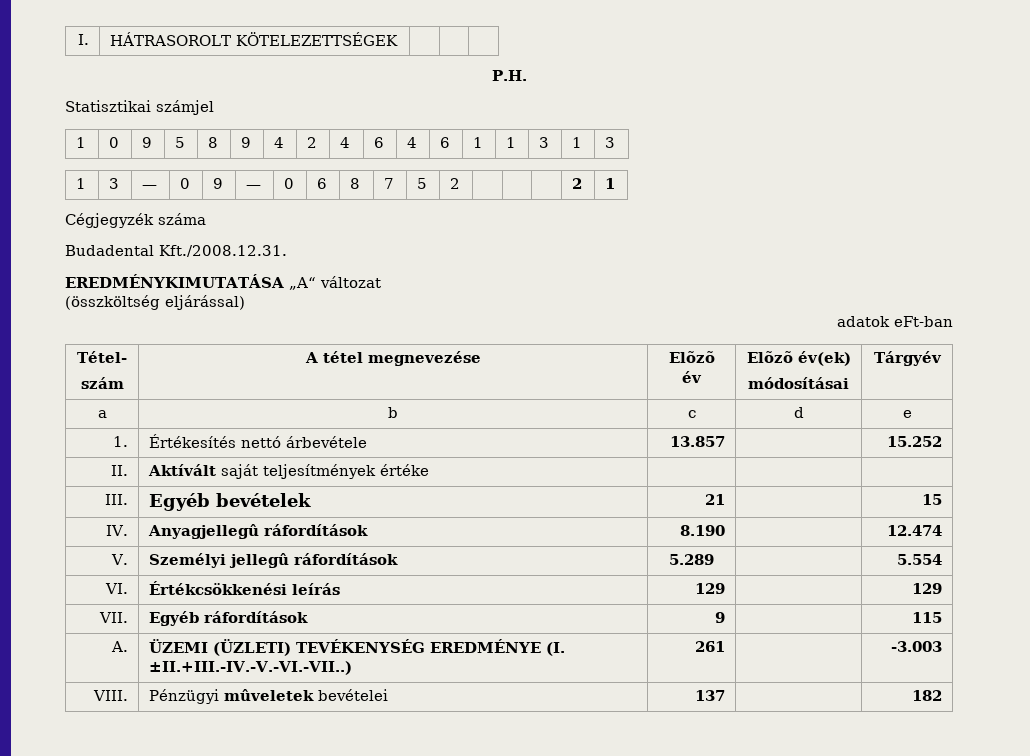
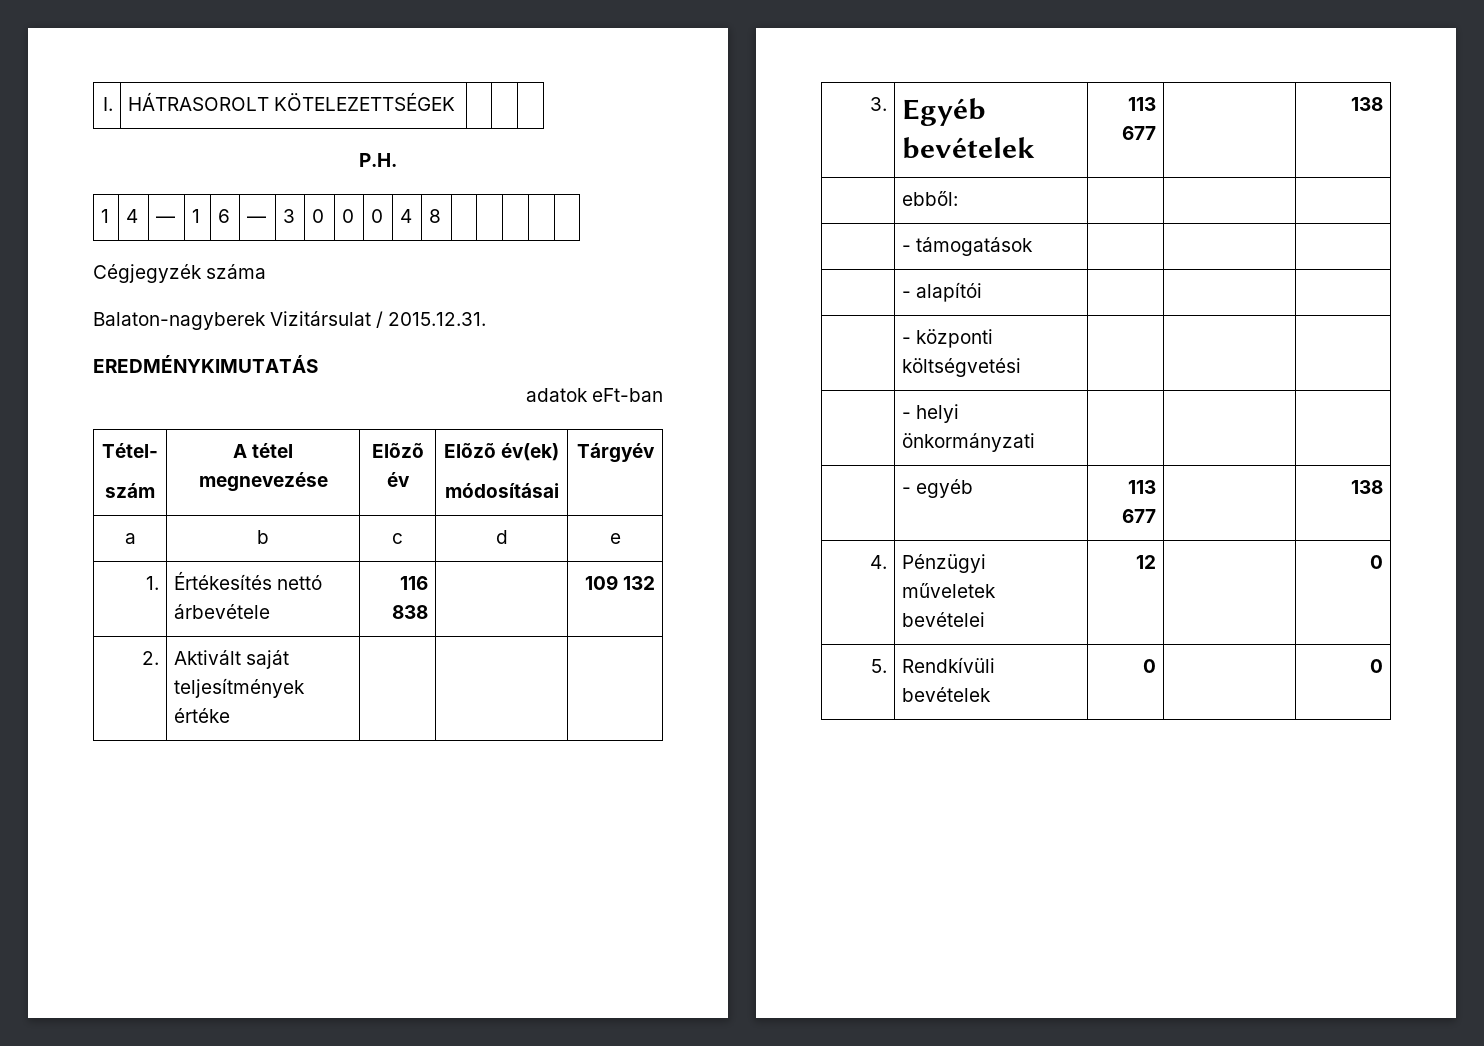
- Statisztikai számjel
- 1 | 0 | 9 | 5 | 8 | 9 | 4 | 2 | 4 | 6 | 4 | 6 | 1 | 1 | 3 | 1 | 3
- 1 | 3 | — | 0 | 9 | — | 0 | 6 | 8 | 7 | 5 | 2 | | | | 2 | 1
+ 1 | 4 | — | 1 | 6 | — | 3 | 0 | 0 | 0 | 4 | 8 | | | | |
  Cégjegyzék száma
- Budadental Kft./2008.12.31.
- EREDMÉNYKIMUTATÁSA „A“ változat
- (összköltség eljárással)
+ Balaton-nagyberek Vizitársulat / 2015.12.31.
+ EREDMÉNYKIMUTATÁS
- 1. | Értékesítés nettó árbevétele | 13.857 | | 15.252
- II. | Aktívált saját teljesítmények értéke | | |
+ 1. | Értékesítés nettó árbevétele | 116 838 | | 109 132
+ 2. | Aktivált saját teljesítmények értéke | | |
- III. | Egyéb bevételek | 21 | | 15
- IV. | Anyagjellegû ráfordítások | 8.190 | | 12.474
- V. | Személyi jellegû ráfordítások | 5.289 | | 5.554
- VI. | Értékcsökkenési leírás | 129 | | 129
- VII. | Egyéb ráfordítások | 9 | | 115
- A. | ÜZEMI (ÜZLETI) TEVÉKENYSÉG EREDMÉNYE (I. ±II.+III.-IV.-V.-VI.-VII..) | 261 | | -3.003
- VIII. | Pénzügyi mûveletek bevételei | 137 | | 182
+ 3. | Egyéb bevételek | 113 677 | | 138
+ | ebből: | | |
+ | - támogatások | | |
+ | - alapítói | | |
+ | - központi költségvetési | | |
+ | - helyi önkormányzati | | |
+ | - egyéb | 113 677 | | 138
+ 4. | Pénzügyi műveletek bevételei | 12 | | 0
+ 5. | Rendkívüli bevételek | 0 | | 0

